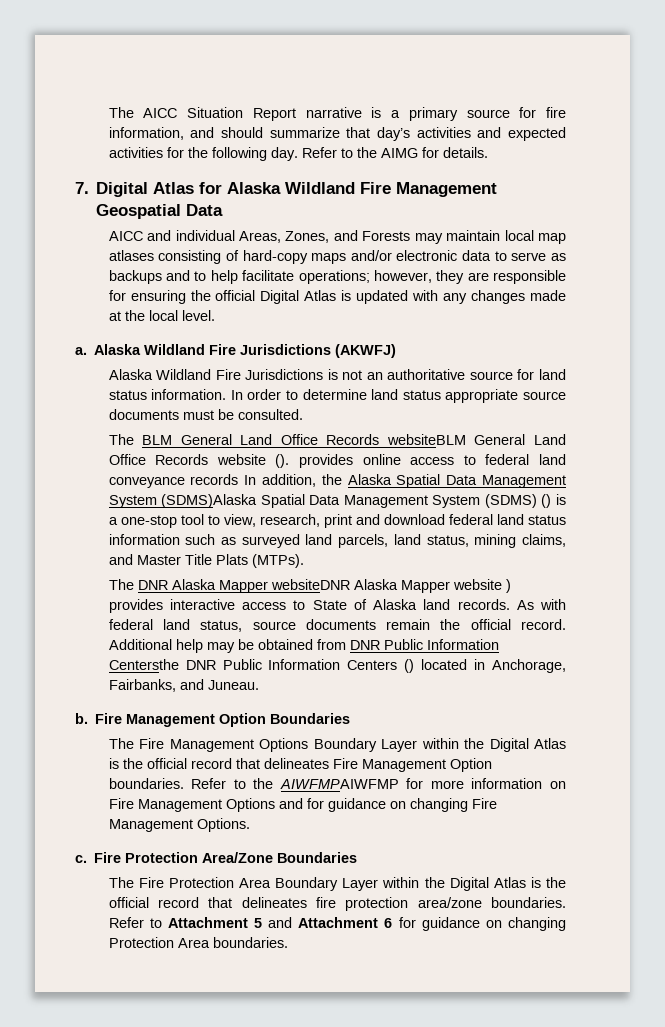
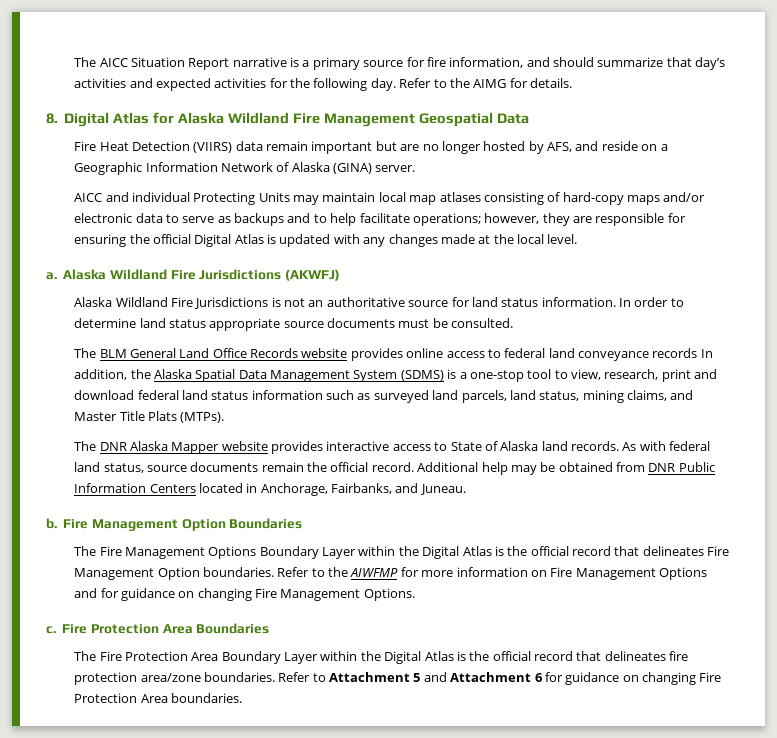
- 7. Digital Atlas for Alaska Wildland Fire Management Geospatial Data
+ 8. Digital Atlas for Alaska Wildland Fire Management Geospatial Data
+ Fire Heat Detection (VIIRS) data remain important but are no longer hosted by AFS, and reside on a Geographic Information Network of Alaska (GINA) server.
- AICC and individual Areas, Zones, and Forests may maintain local map atlases consisting of hard-copy maps and/or electronic data to serve as backups and to help facilitate operations; however, they are responsible for ensuring the official Digital Atlas is updated with any changes made at the local level.
+ AICC and individual Protecting Units may maintain local map atlases consisting of hard-copy maps and/or electronic data to serve as backups and to help facilitate operations; however, they are responsible for ensuring the official Digital Atlas is updated with any changes made at the local level.
- The BLM General Land Office Records websiteBLM General Land Office Records website (). provides online access to federal land conveyance records In addition, the Alaska Spatial Data Management System (SDMS)Alaska Spatial Data Management System (SDMS) () is a one-stop tool to view, research, print and download federal land status information such as surveyed land parcels, land status, mining claims, and Master Title Plats (MTPs).
+ The BLM General Land Office Records website provides online access to federal land conveyance records In addition, the Alaska Spatial Data Management System (SDMS) is a one-stop tool to view, research, print and download federal land status information such as surveyed land parcels, land status, mining claims, and Master Title Plats (MTPs).
- The DNR Alaska Mapper websiteDNR Alaska Mapper website ) provides interactive access to State of Alaska land records.
+ The DNR Alaska Mapper website provides interactive access to State of Alaska land records.
- Additional help may be obtained from DNR Public Information Centersthe DNR Public Information Centers () located in Anchorage, Fairbanks, and Juneau.
+ Additional help may be obtained from DNR Public Information Centers located in Anchorage, Fairbanks, and Juneau.
- Refer to the AIWFMPAIWFMP for more information on Fire Management Options and for guidance on changing Fire Management Options.
+ Refer to the AIWFMP for more information on Fire Management Options and for guidance on changing Fire Management Options.
- Fire Protection Area/Zone Boundaries
+ Fire Protection Area Boundaries
- Refer to Attachment 5 and Attachment 6 for guidance on changing Protection Area boundaries.
+ Refer to Attachment 5 and Attachment 6 for guidance on changing Fire Protection Area boundaries.

